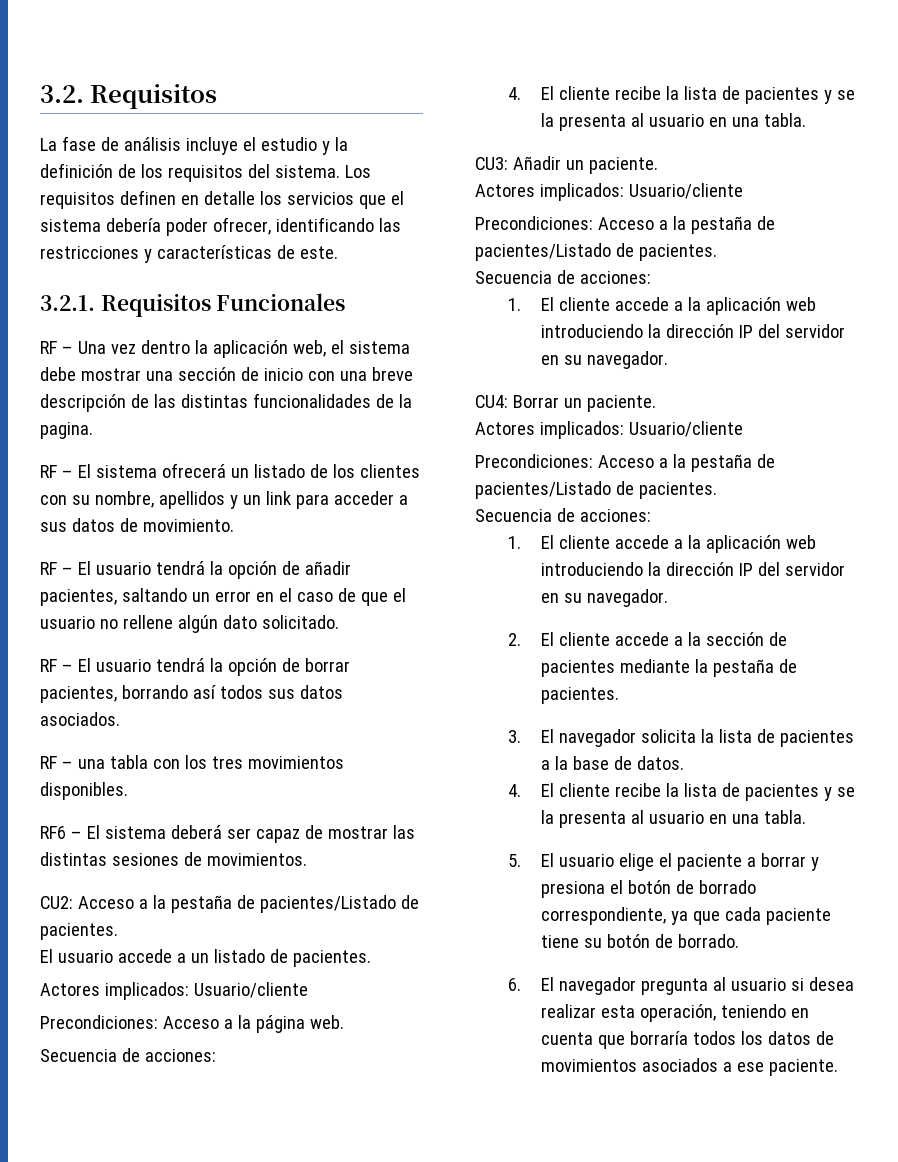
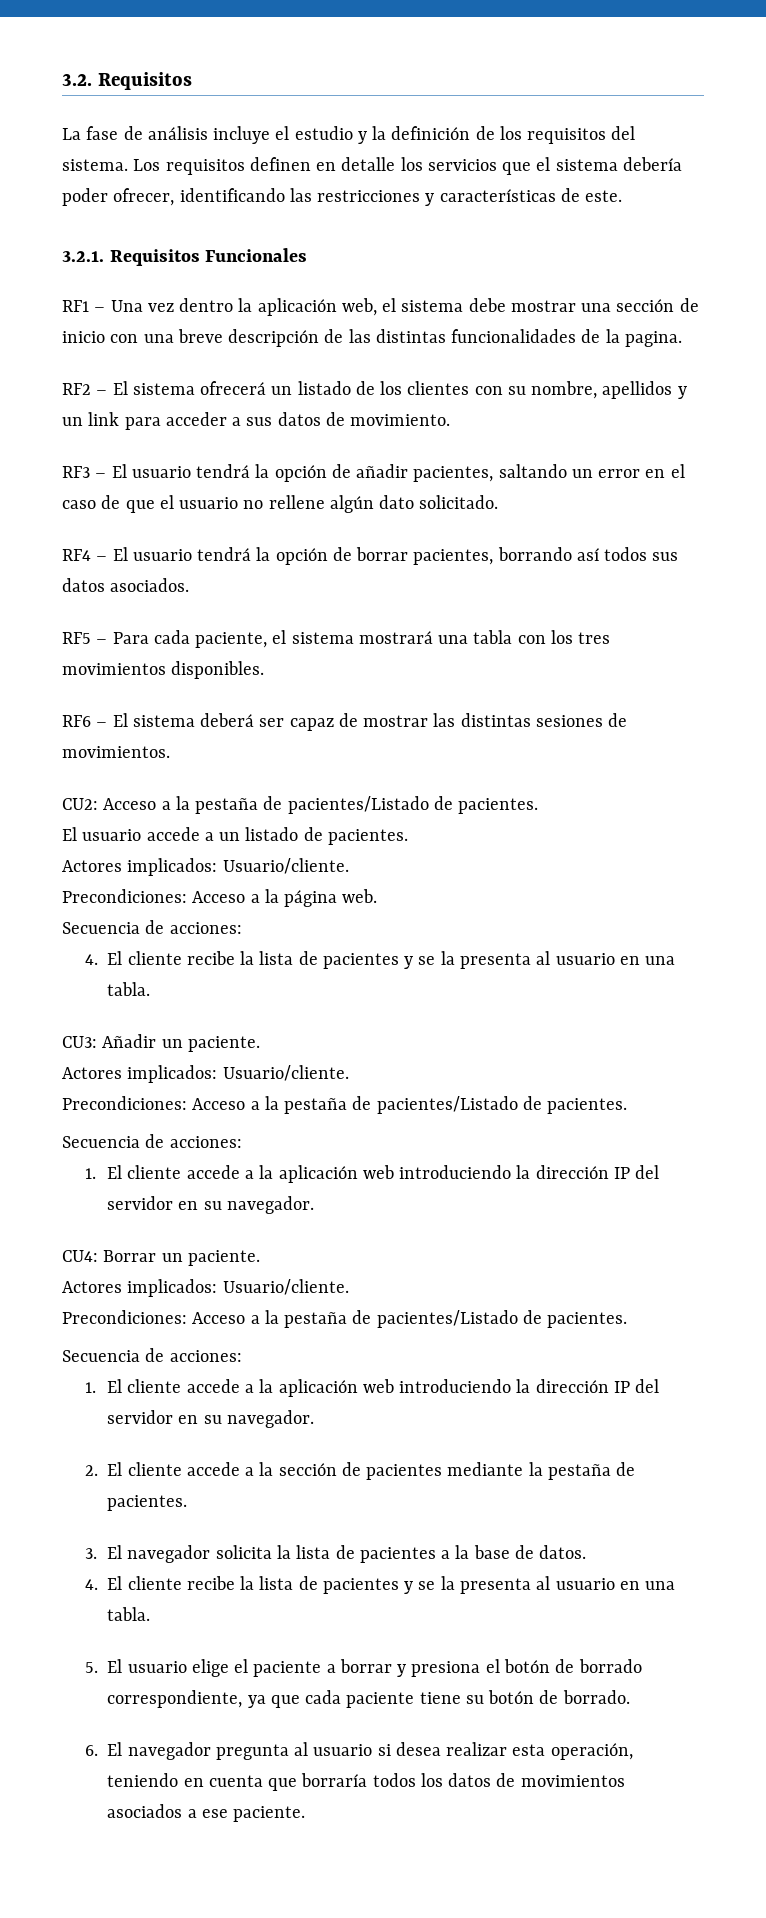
- RF – Una vez dentro la aplicación web, el sistema debe mostrar una sección de inicio con una breve descripción de las distintas funcionalidades de la pagina.
+ RF1 – Una vez dentro la aplicación web, el sistema debe mostrar una sección de inicio con una breve descripción de las distintas funcionalidades de la pagina.
- RF – El sistema ofrecerá un listado de los clientes con su nombre, apellidos y un link para acceder a sus datos de movimiento.
+ RF2 – El sistema ofrecerá un listado de los clientes con su nombre, apellidos y un link para acceder a sus datos de movimiento.
- RF – El usuario tendrá la opción de añadir pacientes, saltando un error en el caso de que el usuario no rellene algún dato solicitado.
+ RF3 – El usuario tendrá la opción de añadir pacientes, saltando un error en el caso de que el usuario no rellene algún dato solicitado.
- RF – El usuario tendrá la opción de borrar pacientes, borrando así todos sus datos asociados.
+ RF4 – El usuario tendrá la opción de borrar pacientes, borrando así todos sus datos asociados.
- RF – una tabla con los tres movimientos disponibles.
+ RF5 – Para cada paciente, el sistema mostrará una tabla con los tres movimientos disponibles.
  El usuario accede a un listado de pacientes.
- Actores implicados: Usuario/cliente
+ Actores implicados: Usuario/cliente.
  CU3: Añadir un paciente.
- Actores implicados: Usuario/cliente
+ Actores implicados: Usuario/cliente.
  CU4: Borrar un paciente.
- Actores implicados: Usuario/cliente
+ Actores implicados: Usuario/cliente.

